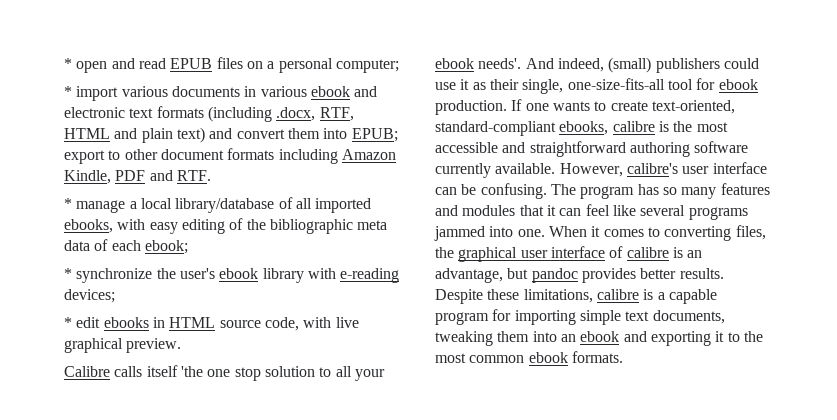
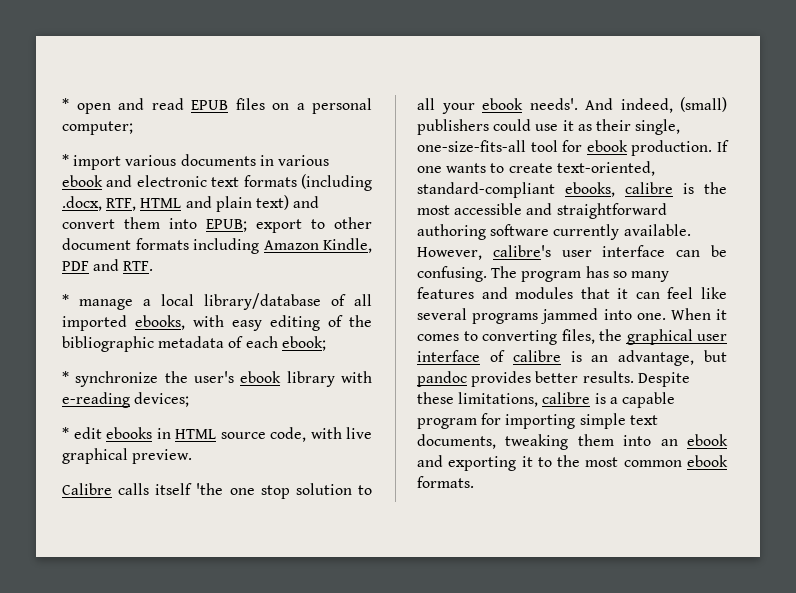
- * manage a local library/database of all imported ebooks, with easy editing of the bibliographic meta data of each ebook;
+ * manage a local library/database of all imported ebooks, with easy editing of the bibliographic metadata of each ebook;

